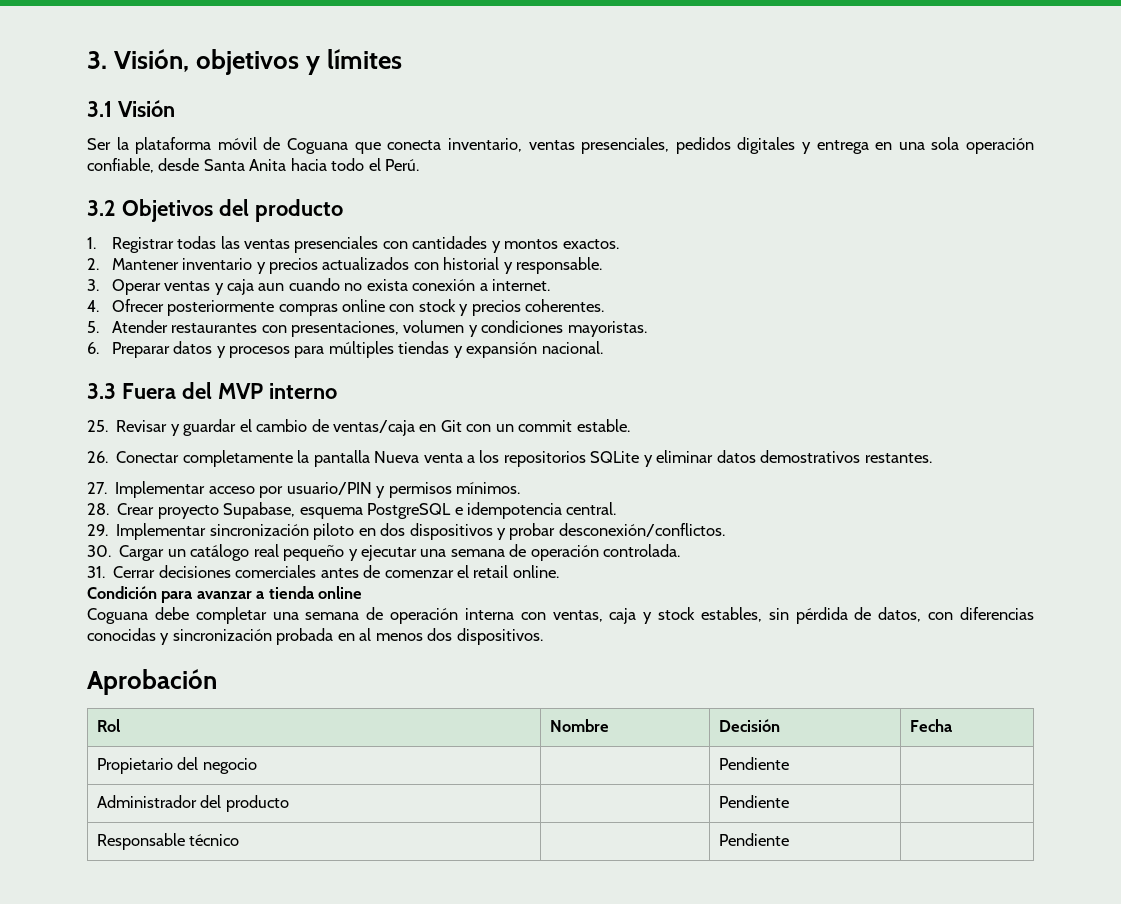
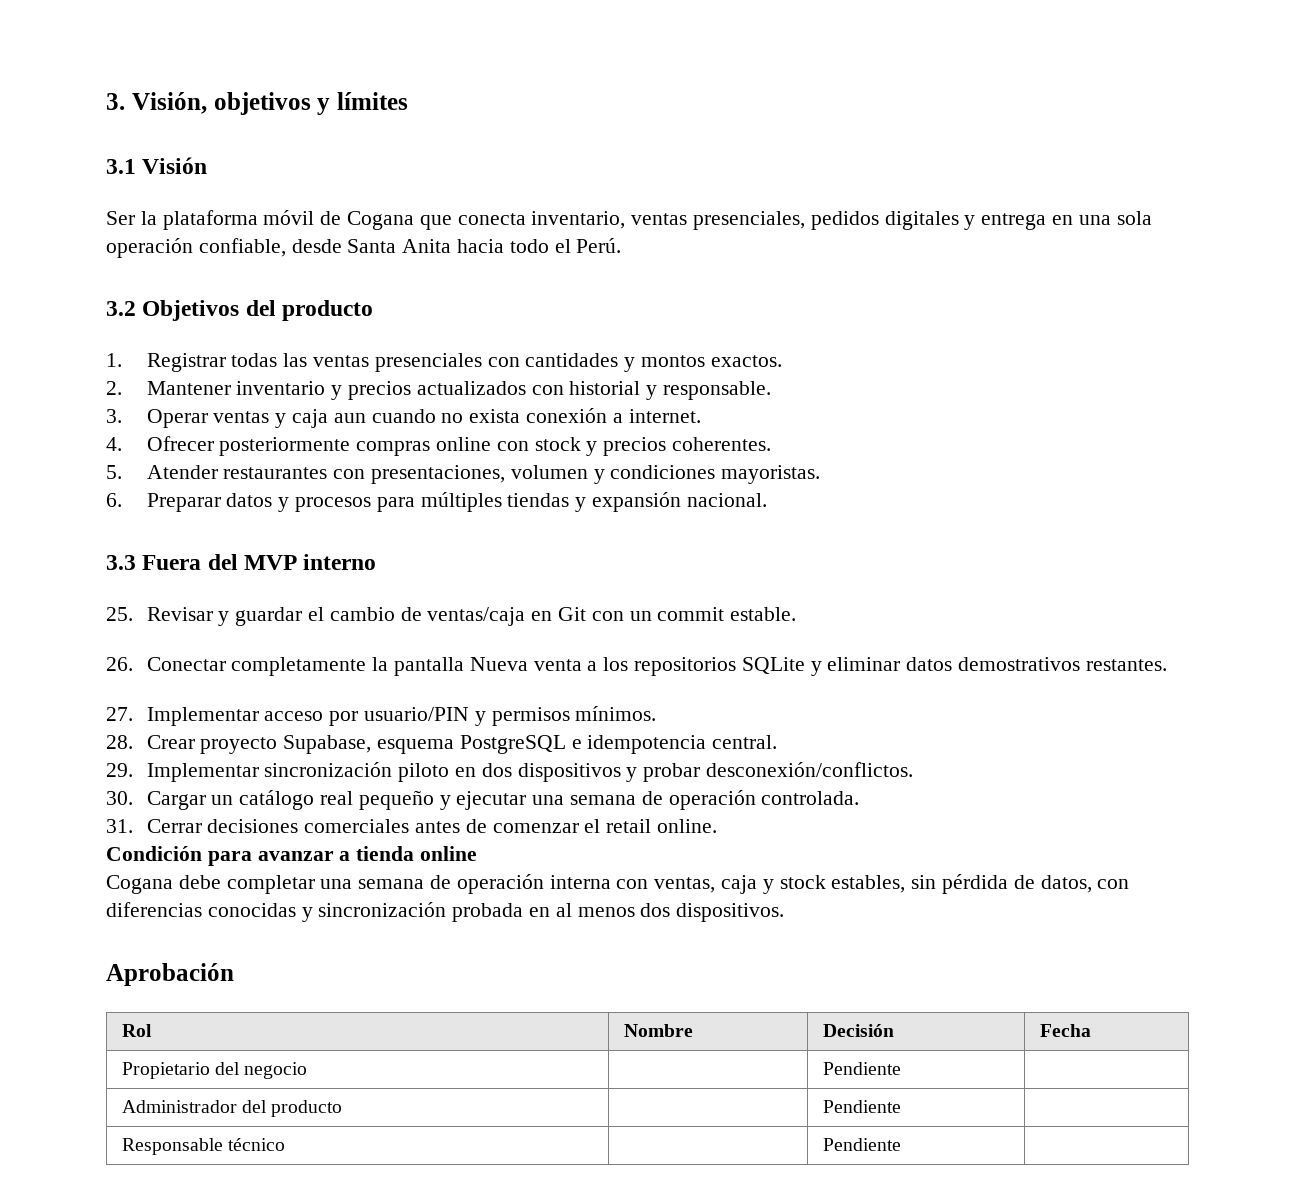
- Ser la plataforma móvil de Coguana que conecta inventario, ventas presenciales, pedidos digitales y entrega en una sola operación confiable, desde Santa Anita hacia todo el Perú.
+ Ser la plataforma móvil de Cogana que conecta inventario, ventas presenciales, pedidos digitales y entrega en una sola operación confiable, desde Santa Anita hacia todo el Perú.
- Coguana debe completar una semana de operación interna con ventas, caja y stock estables, sin pérdida de datos, con diferencias conocidas y sincronización probada en al menos dos dispositivos.
+ Cogana debe completar una semana de operación interna con ventas, caja y stock estables, sin pérdida de datos, con diferencias conocidas y sincronización probada en al menos dos dispositivos.

